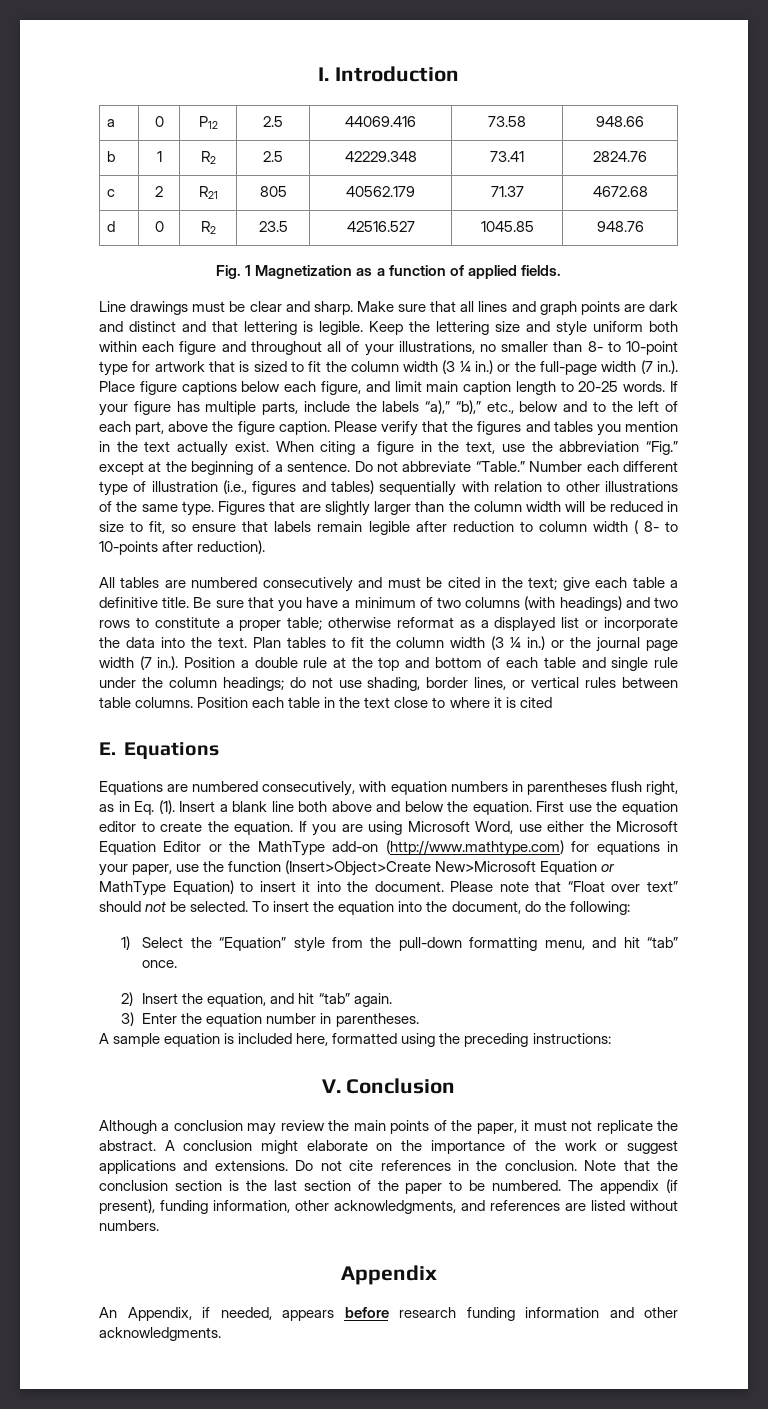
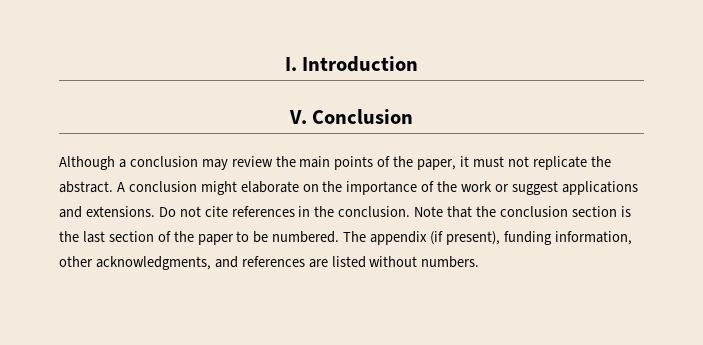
- a | 0 | P12 | 2.5 | 44069.416 | 73.58 | 948.66
- b | 1 | R2 | 2.5 | 42229.348 | 73.41 | 2824.76
- c | 2 | R21 | 805 | 40562.179 | 71.37 | 4672.68
- d | 0 | R2 | 23.5 | 42516.527 | 1045.85 | 948.76
- Fig. 1 Magnetization as a function of applied fields.
- Line drawings must be clear and sharp. Make sure that all lines and graph points are dark and distinct and that lettering is legible. Keep the lettering size and style uniform both within each figure and throughout all of your illustrations, no smaller than 8- to 10-point type for artwork that is sized to fit the column width (3 ¼ in.) or the full-page width (7 in.). Place figure captions below each figure, and limit main caption length to 20-25 words. If your figure has multiple parts, include the labels “a),” “b),” etc., below and to the left of each part, above the figure caption. Please verify that the figures and tables you mention in the text actually exist. When citing a figure in the text, use the abbreviation “Fig.” except at the beginning of a sentence. Do not abbreviate “Table.” Number each different type of illustration (i.e., figures and tables) sequentially with relation to other illustrations of the same type. Figures that are slightly larger than the column width will be reduced in size to fit, so ensure that labels remain legible after reduction to column width ( 8- to 10-points after reduction).
- All tables are numbered consecutively and must be cited in the text; give each table a definitive title. Be sure that you have a minimum of two columns (with headings) and two rows to constitute a proper table; otherwise reformat as a displayed list or incorporate the data into the text. Plan tables to fit the column width (3 ¼ in.) or the journal page width (7 in.). Position a double rule at the top and bottom of each table and single rule under the column headings; do not use shading, border lines, or vertical rules between table columns. Position each table in the text close to where it is cited
- E. Equations
- Equations are numbered consecutively, with equation numbers in parentheses flush right, as in Eq. (1). Insert a blank line both above and below the equation. First use the equation editor to create the equation. If you are using Microsoft Word, use either the Microsoft Equation Editor or the MathType add-on (http://www.mathtype.com) for equations in your paper, use the function (Insert>Object>Create New>Microsoft Equation or MathType Equation) to insert it into the document. Please note that “Float over text” should not be selected. To insert the equation into the document, do the following:
- 1) Select the “Equation” style from the pull-down formatting menu, and hit “tab” once.
- 2) Insert the equation, and hit “tab” again.
- 3) Enter the equation number in parentheses.
- A sample equation is included here, formatted using the preceding instructions:
- Appendix
- An Appendix, if needed, appears before research funding information and other acknowledgments.

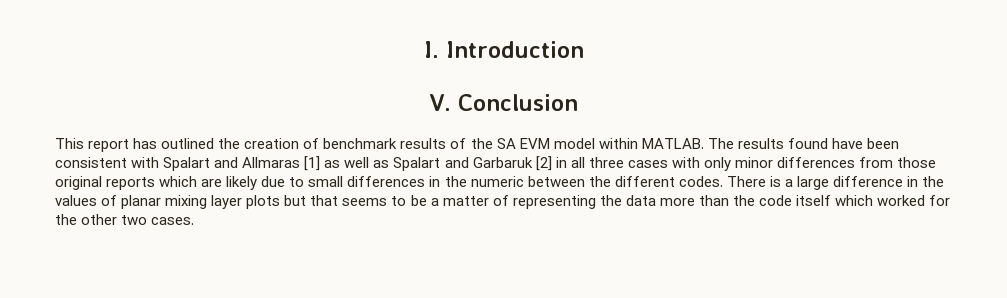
- Although a conclusion may review the main points of the paper, it must not replicate the abstract. A conclusion might elaborate on the importance of the work or suggest applications and extensions. Do not cite references in the conclusion. Note that the conclusion section is the last section of the paper to be numbered. The appendix (if present), funding information, other acknowledgments, and references are listed without numbers.
+ This report has outlined the creation of benchmark results of the SA EVM model within MATLAB. The results found have been consistent with Spalart and Allmaras [1] as well as Spalart and Garbaruk [2] in all three cases with only minor differences from those original reports which are likely due to small differences in the numeric between the different codes. There is a large difference in the values of planar mixing layer plots but that seems to be a matter of representing the data more than the code itself which worked for the other two cases.

